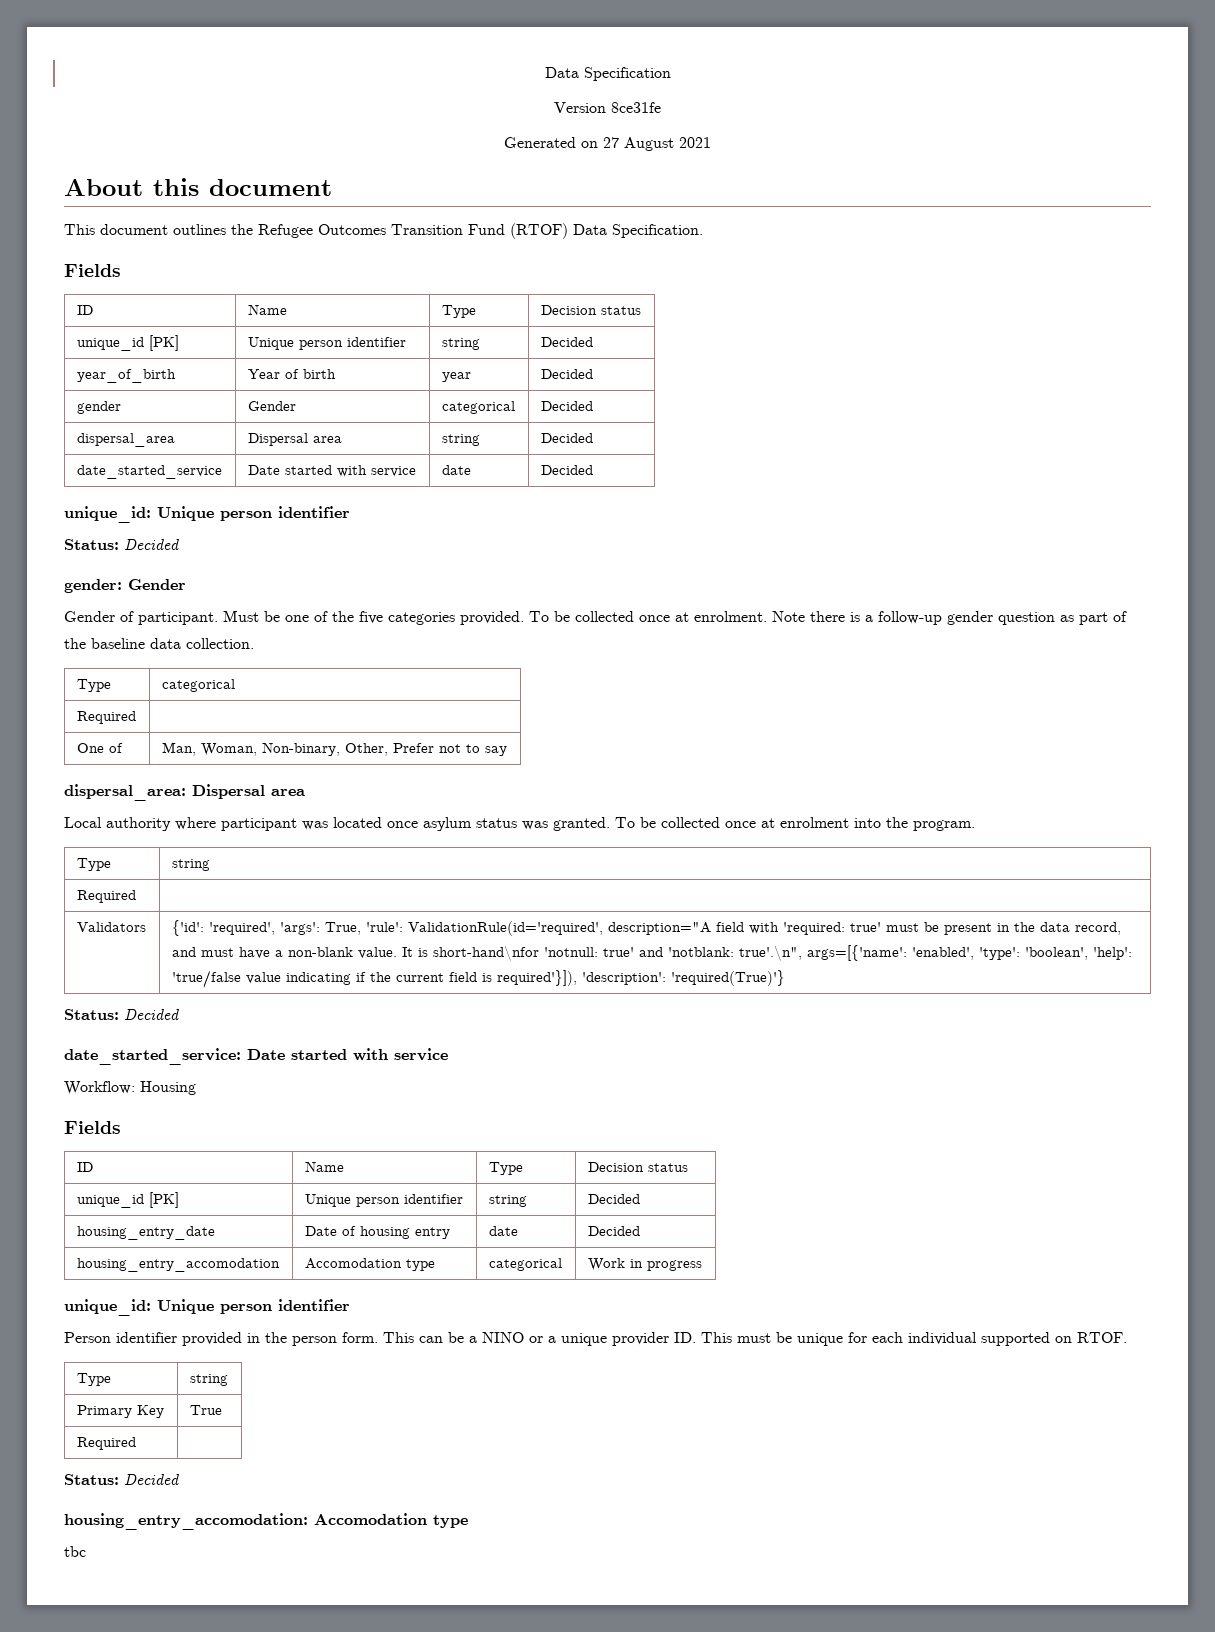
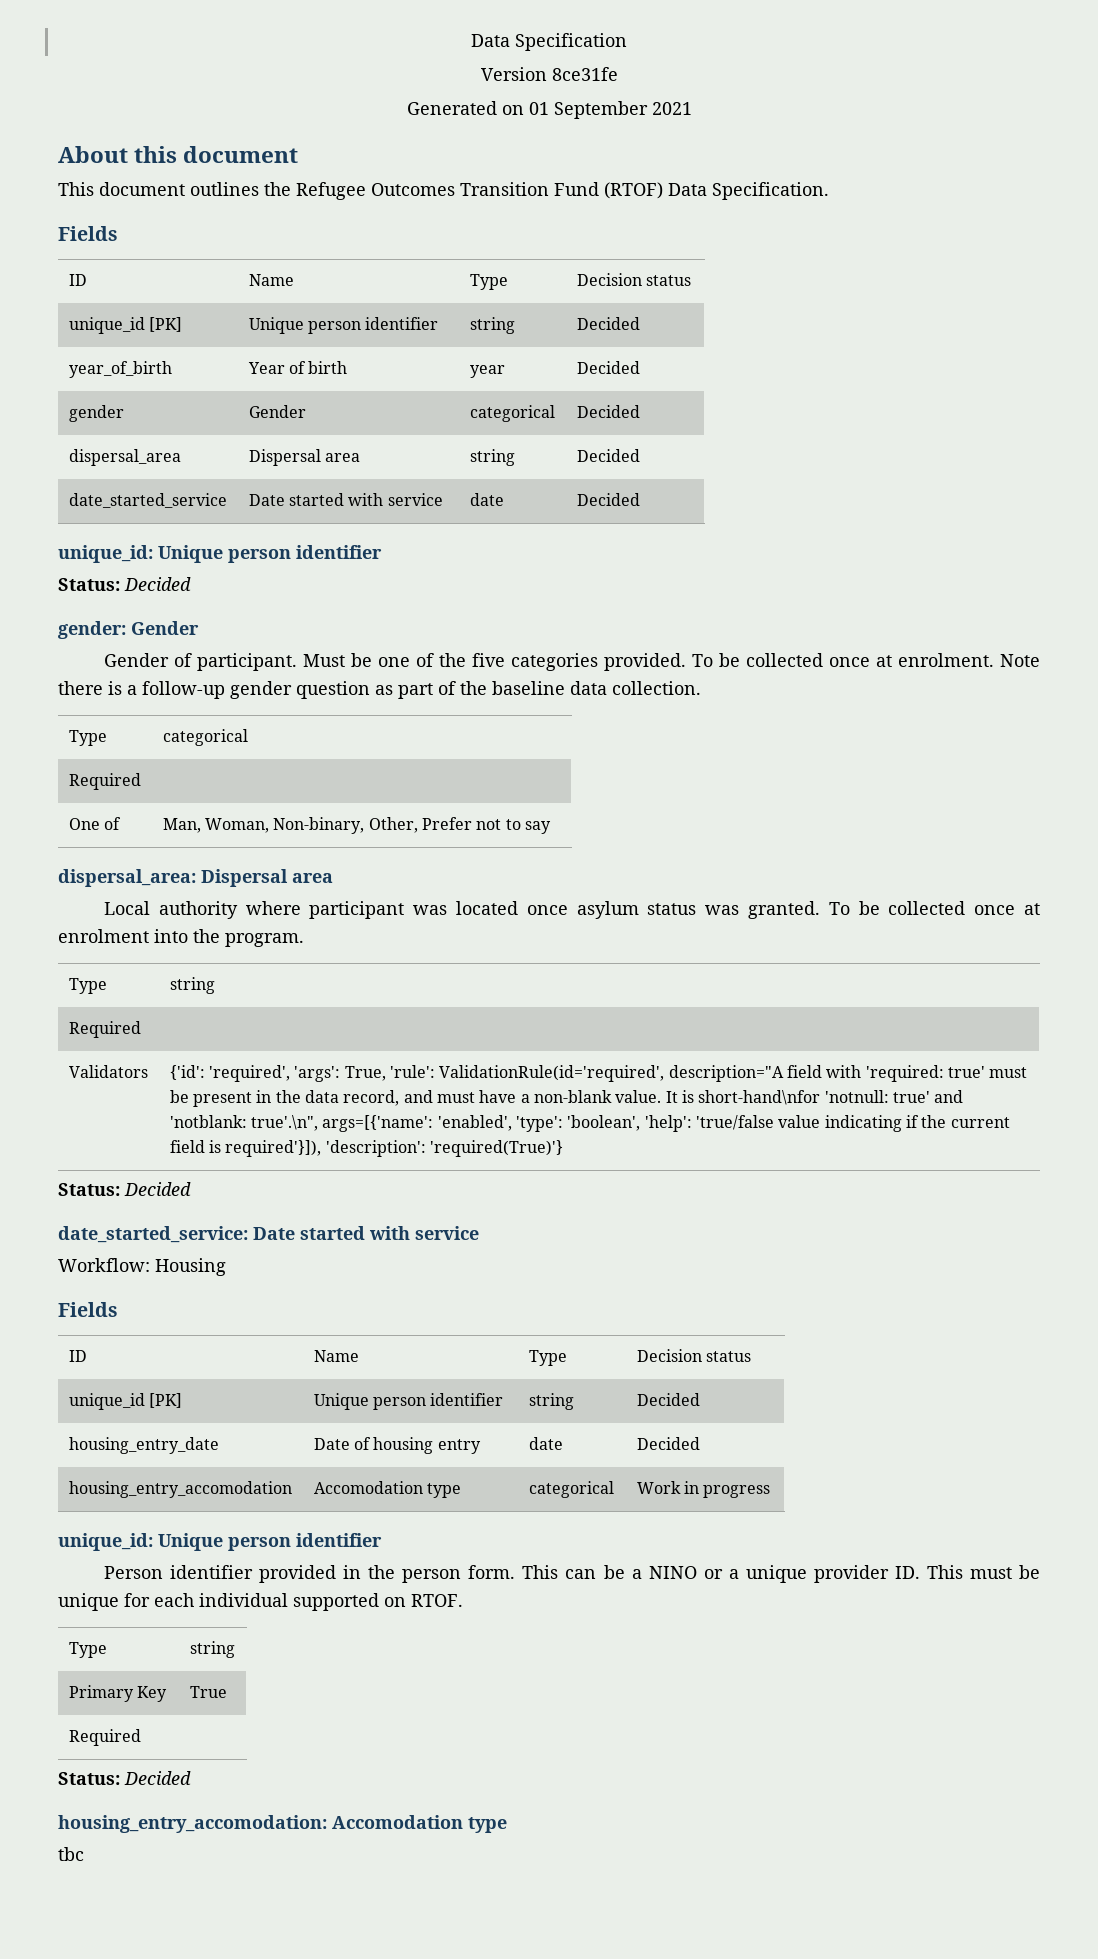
- Generated on 27 August 2021
+ Generated on 01 September 2021

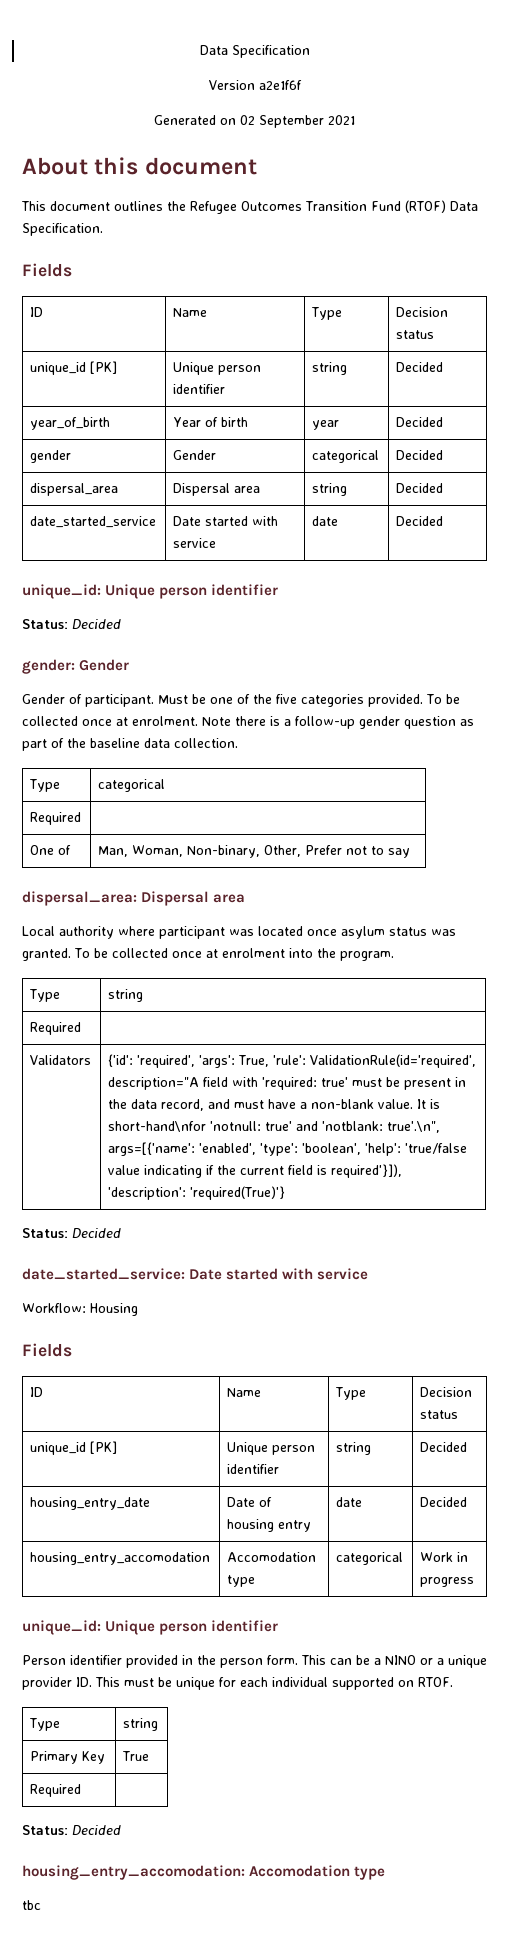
- Version 8ce31fe
+ Version a2e1f6f
- Generated on 01 September 2021
+ Generated on 02 September 2021

